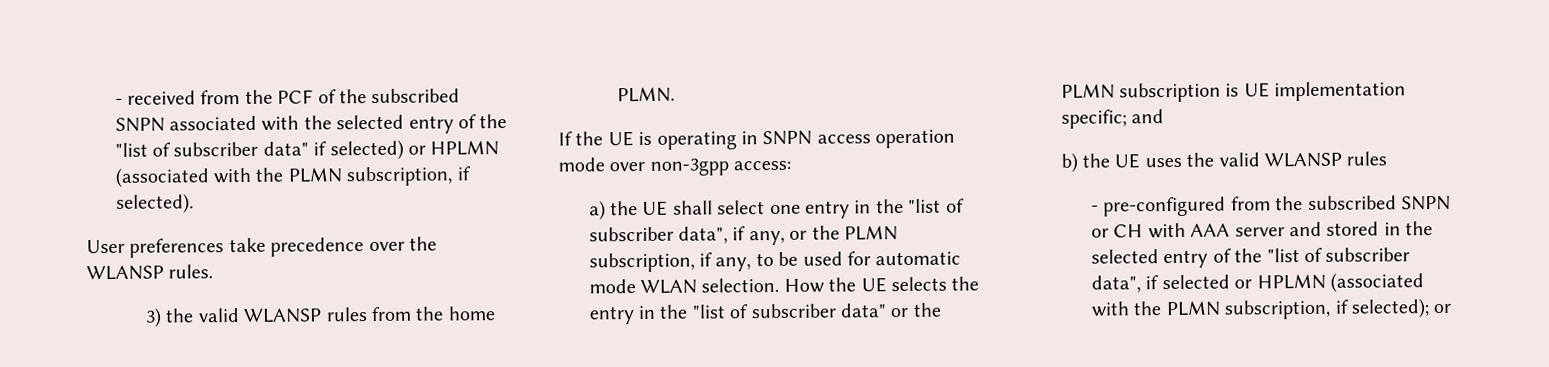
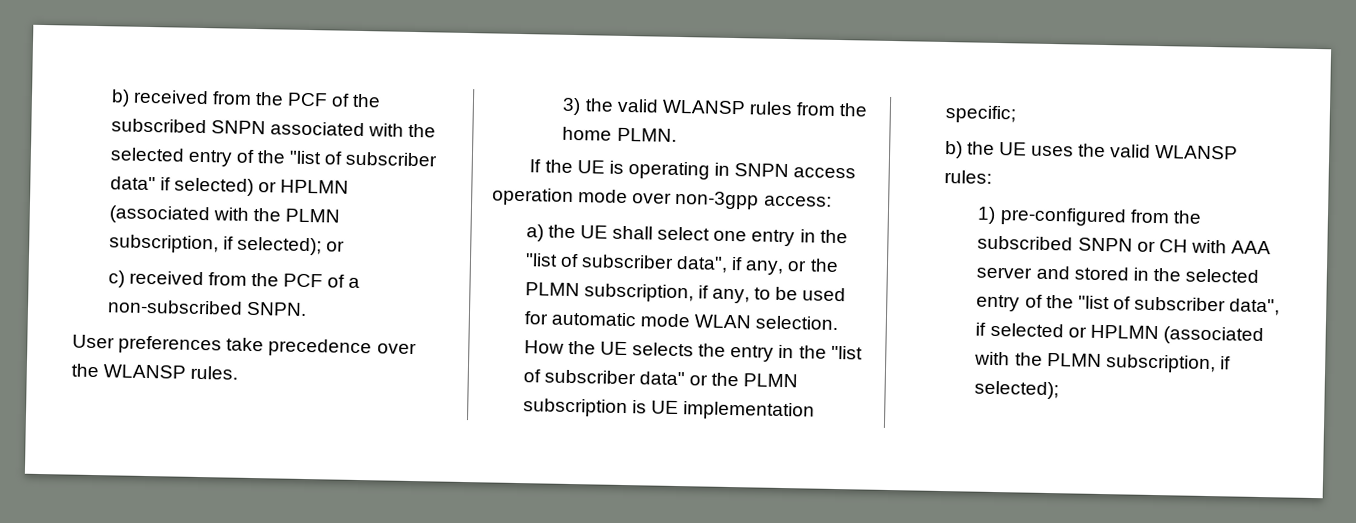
- - received from the PCF of the subscribed SNPN associated with the selected entry of the "list of subscriber data" if selected) or HPLMN (associated with the PLMN subscription, if selected).
+ b) received from the PCF of the subscribed SNPN associated with the selected entry of the "list of subscriber data" if selected) or HPLMN (associated with the PLMN subscription, if selected); or
+ c) received from the PCF of a non-subscribed SNPN.
- How the UE selects the entry in the "list of subscriber data" or the PLMN subscription is UE implementation specific; and
+ How the UE selects the entry in the "list of subscriber data" or the PLMN subscription is UE implementation specific;
- b) the UE uses the valid WLANSP rules
- - pre-configured from the subscribed SNPN or CH with AAA server and stored in the selected entry of the "list of subscriber data", if selected or HPLMN (associated with the PLMN subscription, if selected); or
+ b) the UE uses the valid WLANSP rules:
+ 1) pre-configured from the subscribed SNPN or CH with AAA server and stored in the selected entry of the "list of subscriber data", if selected or HPLMN (associated with the PLMN subscription, if selected);

